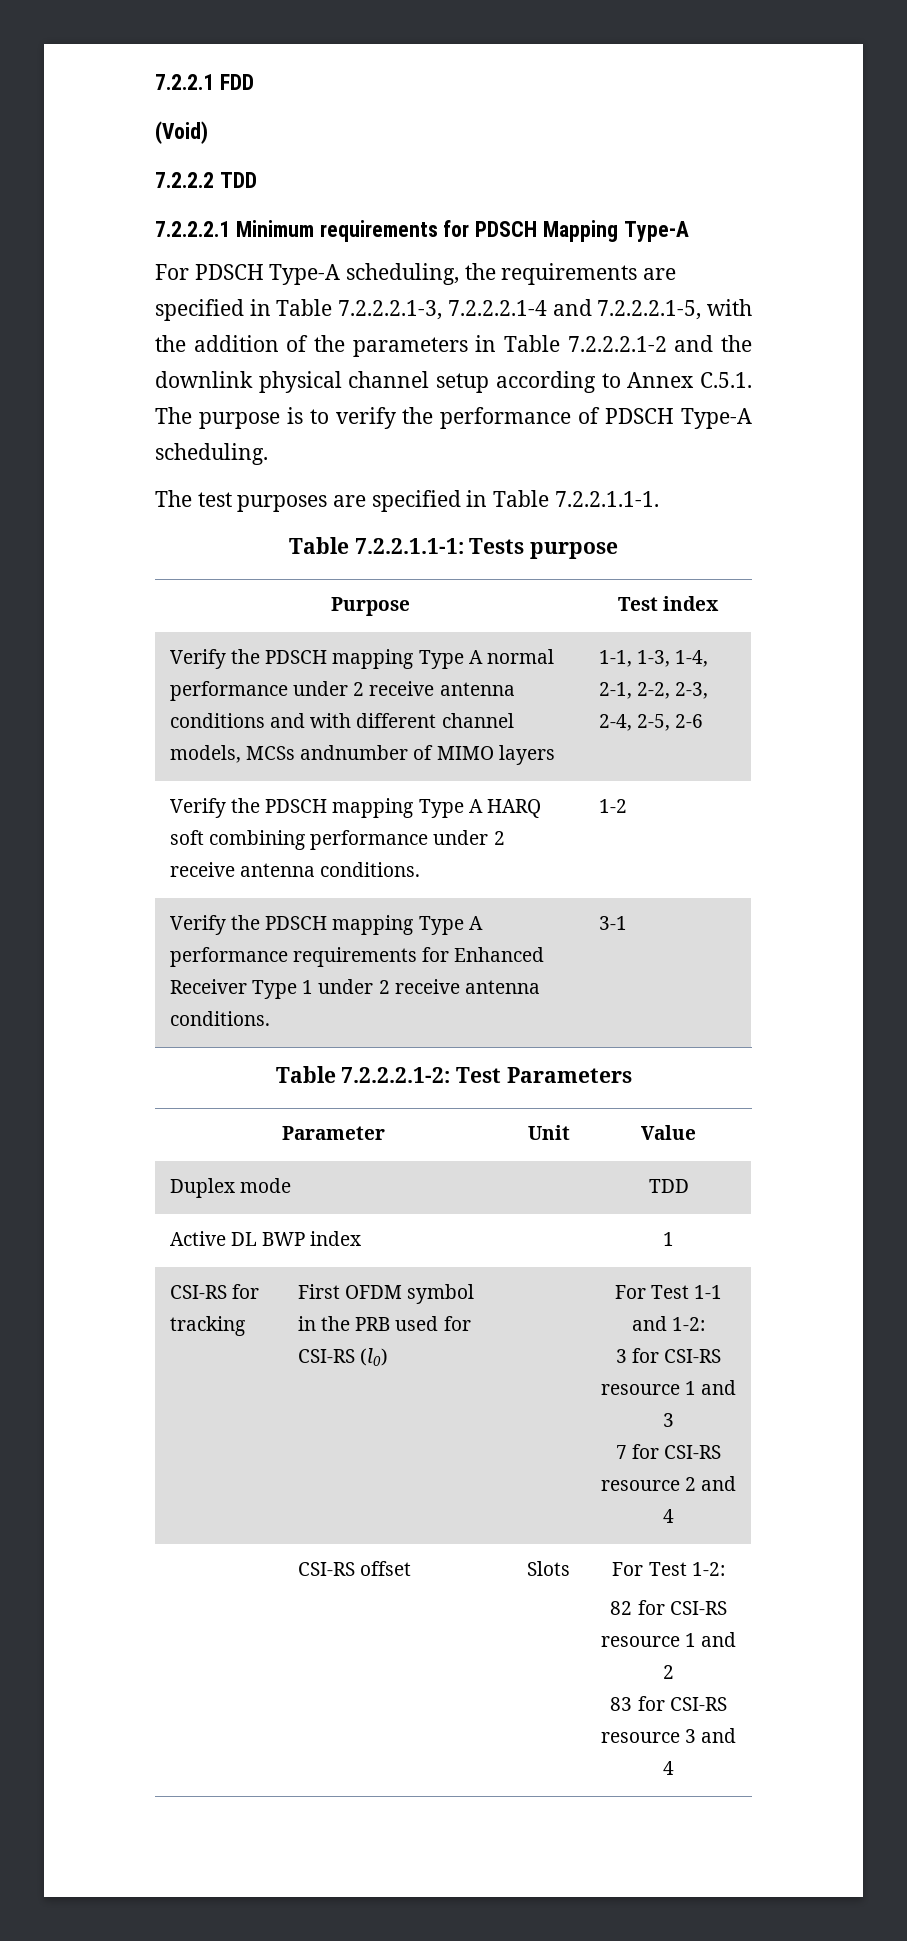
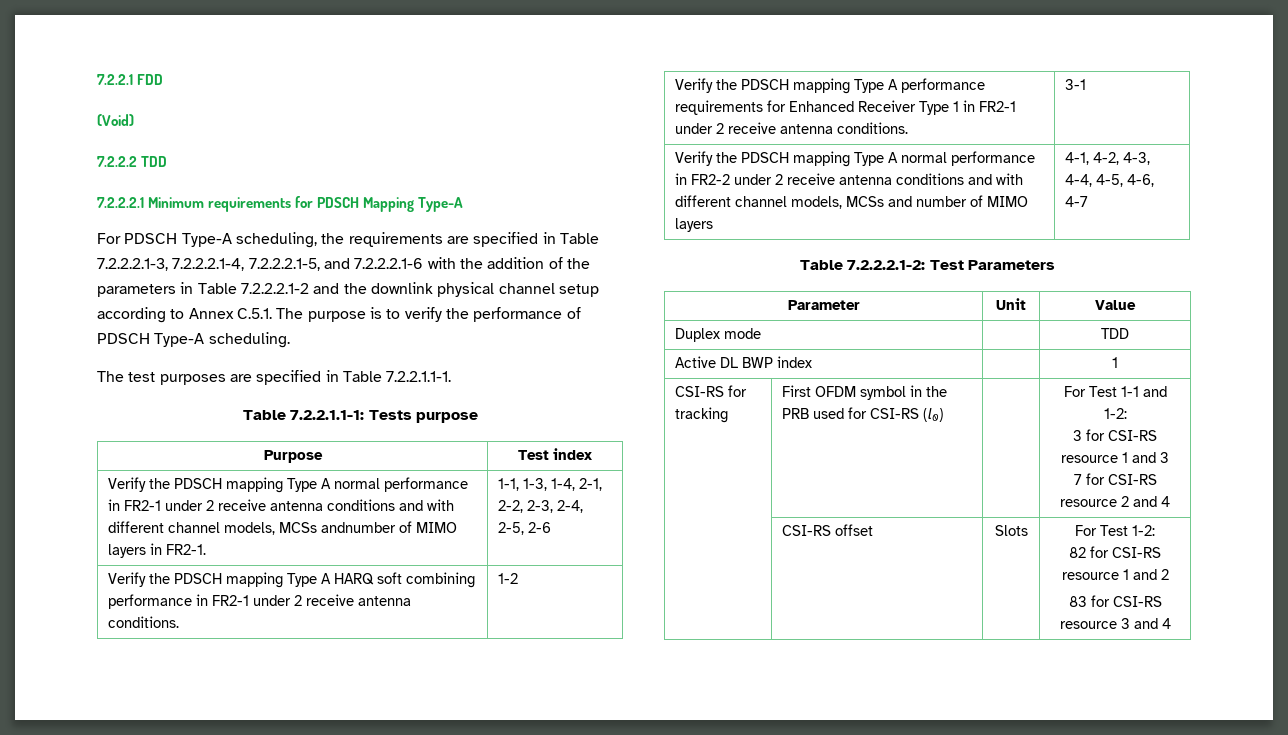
- For PDSCH Type-A scheduling, the requirements are specified in Table 7.2.2.2.1-3, 7.2.2.2.1-4 and 7.2.2.2.1-5, with the addition of the parameters in Table 7.2.2.2.1-2 and the downlink physical channel setup according to Annex C.5.1. The purpose is to verify the performance of PDSCH Type-A scheduling.
+ For PDSCH Type-A scheduling, the requirements are specified in Table 7.2.2.2.1-3, 7.2.2.2.1-4, 7.2.2.2.1-5, and 7.2.2.2.1-6 with the addition of the parameters in Table 7.2.2.2.1-2 and the downlink physical channel setup according to Annex C.5.1. The purpose is to verify the performance of PDSCH Type-A scheduling.
- Verify the PDSCH mapping Type A normal performance under 2 receive antenna conditions and with different channel models, MCSs andnumber of MIMO layers | 1-1, 1-3, 1-4, 2-1, 2-2, 2-3, 2-4, 2-5, 2-6
+ Verify the PDSCH mapping Type A normal performance in FR2-1 under 2 receive antenna conditions and with different channel models, MCSs andnumber of MIMO layers in FR2-1. | 1-1, 1-3, 1-4, 2-1, 2-2, 2-3, 2-4, 2-5, 2-6
- Verify the PDSCH mapping Type A HARQ soft combining performance under 2 receive antenna conditions. | 1-2
+ Verify the PDSCH mapping Type A HARQ soft combining performance in FR2-1 under 2 receive antenna conditions. | 1-2
- Verify the PDSCH mapping Type A performance requirements for Enhanced Receiver Type 1 under 2 receive antenna conditions. | 3-1
+ Verify the PDSCH mapping Type A performance requirements for Enhanced Receiver Type 1 in FR2-1 under 2 receive antenna conditions. | 3-1
+ Verify the PDSCH mapping Type A normal performance in FR2-2 under 2 receive antenna conditions and with different channel models, MCSs and number of MIMO layers | 4-1, 4-2, 4-3, 4-4, 4-5, 4-6, 4-7

